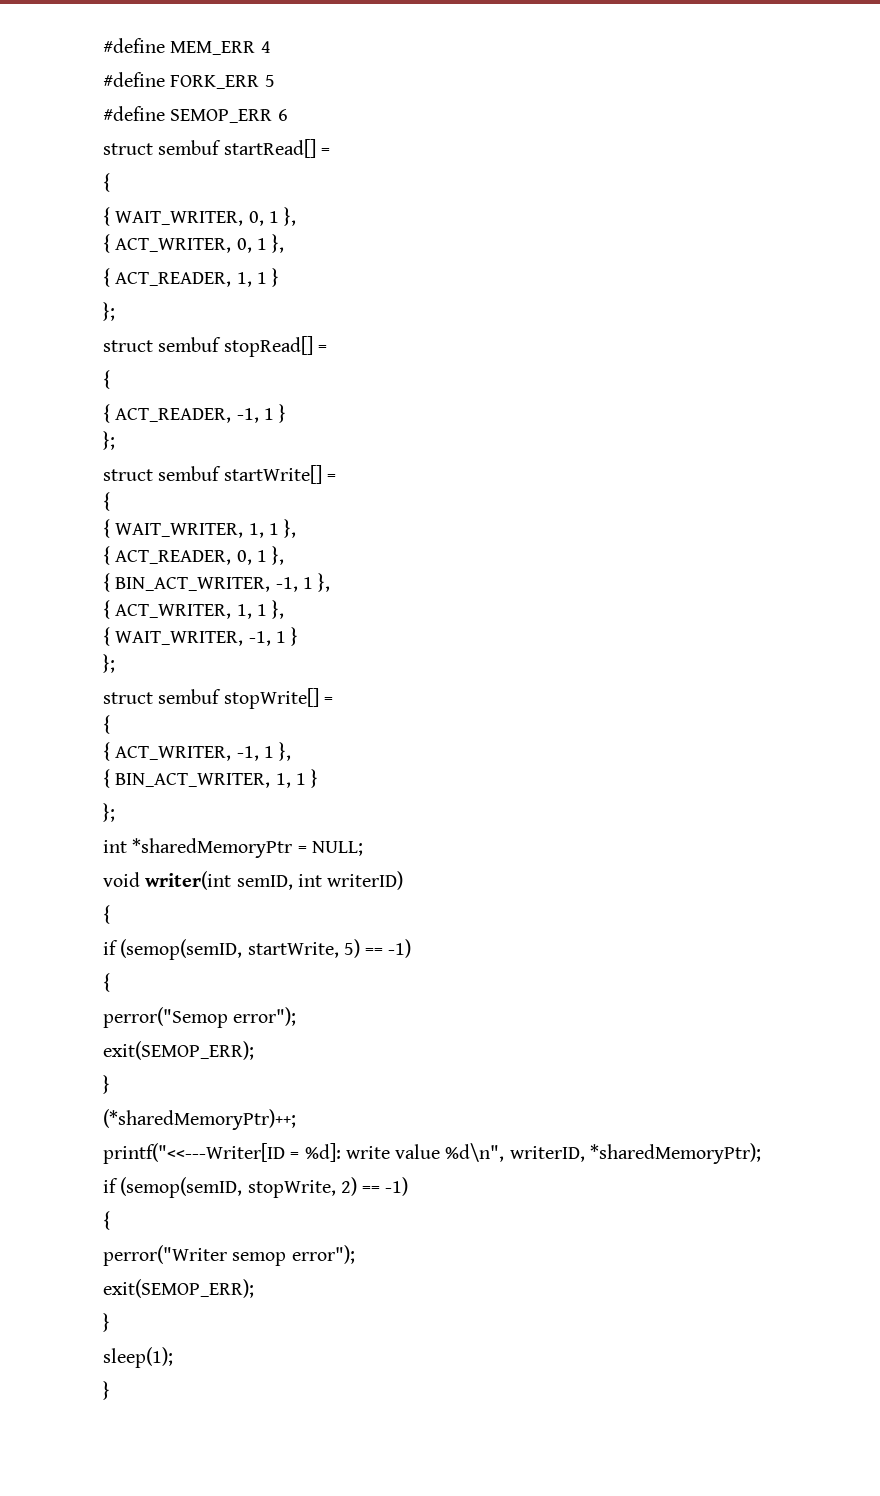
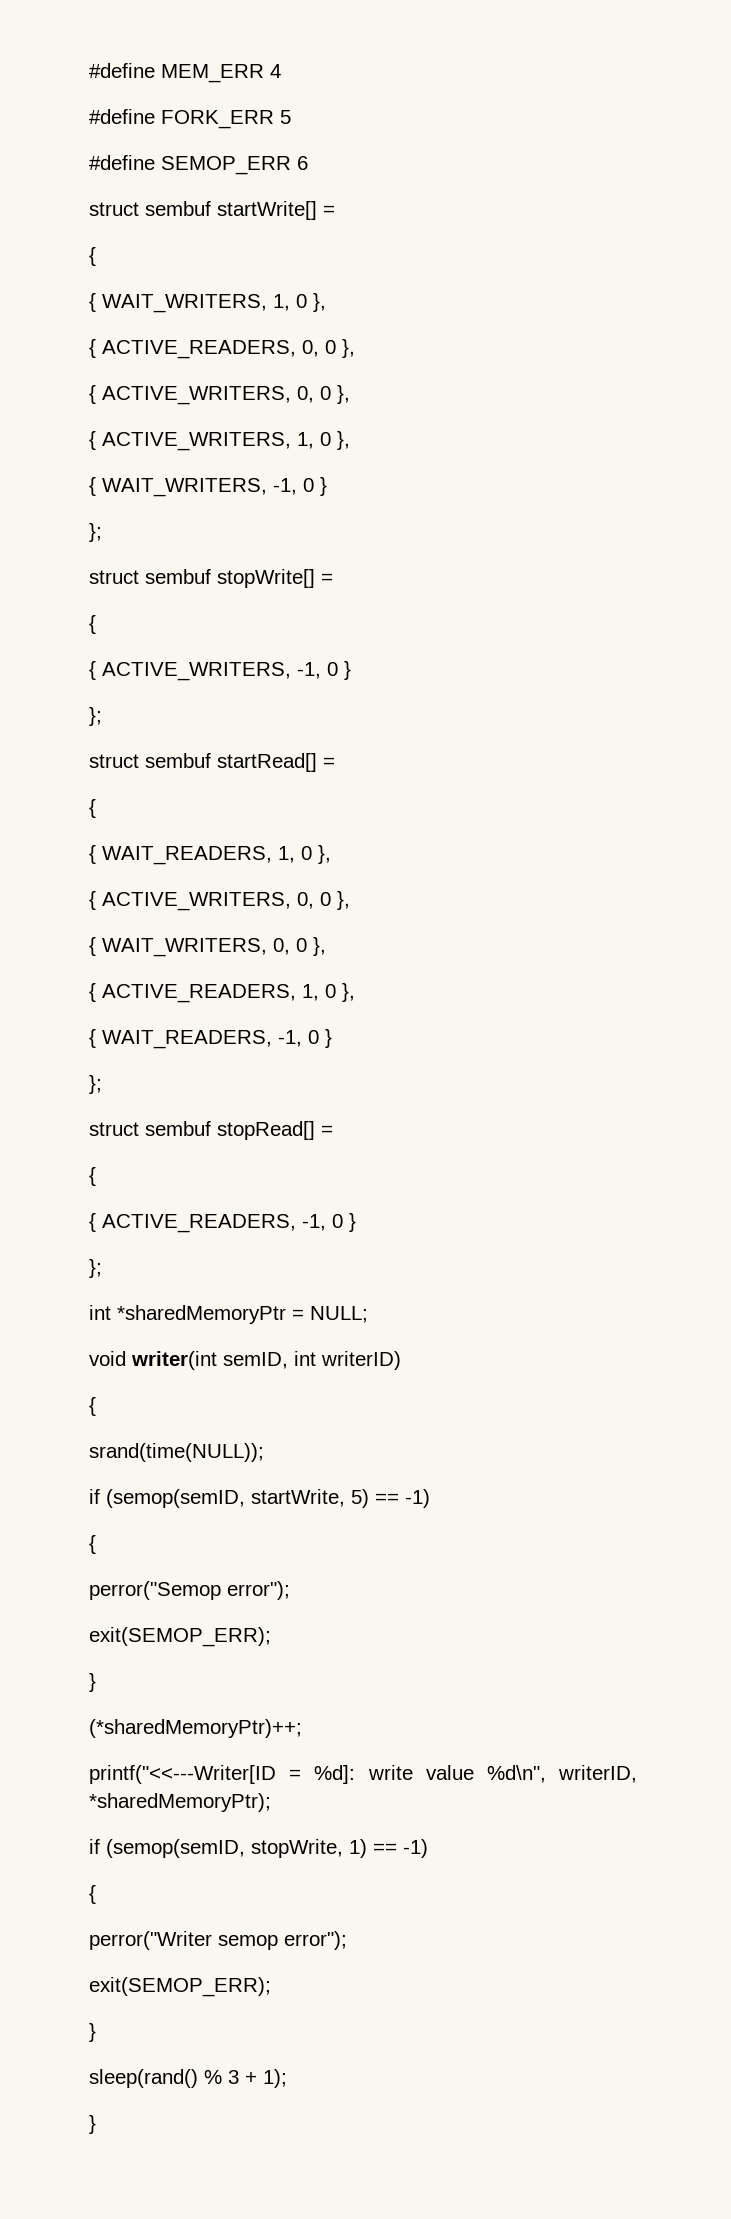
+ struct sembuf startWrite[] =
+ {
+ { WAIT_WRITERS, 1, 0 },
+ { ACTIVE_READERS, 0, 0 },
+ { ACTIVE_WRITERS, 0, 0 },
+ { ACTIVE_WRITERS, 1, 0 },
+ { WAIT_WRITERS, -1, 0 }
+ };
+ struct sembuf stopWrite[] =
+ {
+ { ACTIVE_WRITERS, -1, 0 }
+ };
- { WAIT_WRITER, 0, 1 },
- { ACT_WRITER, 0, 1 },
- { ACT_READER, 1, 1 }
+ { WAIT_READERS, 1, 0 },
+ { ACTIVE_WRITERS, 0, 0 },
+ { WAIT_WRITERS, 0, 0 },
+ { ACTIVE_READERS, 1, 0 },
+ { WAIT_READERS, -1, 0 }
- { ACT_READER, -1, 1 }
- };
- struct sembuf startWrite[] =
- {
- { WAIT_WRITER, 1, 1 },
- { ACT_READER, 0, 1 },
- { BIN_ACT_WRITER, -1, 1 },
- { ACT_WRITER, 1, 1 },
- { WAIT_WRITER, -1, 1 }
- };
- struct sembuf stopWrite[] =
- {
- { ACT_WRITER, -1, 1 },
- { BIN_ACT_WRITER, 1, 1 }
+ { ACTIVE_READERS, -1, 0 }
+ srand(time(NULL));
- if (semop(semID, stopWrite, 2) == -1)
+ if (semop(semID, stopWrite, 1) == -1)
- sleep(1);
+ sleep(rand() % 3 + 1);

